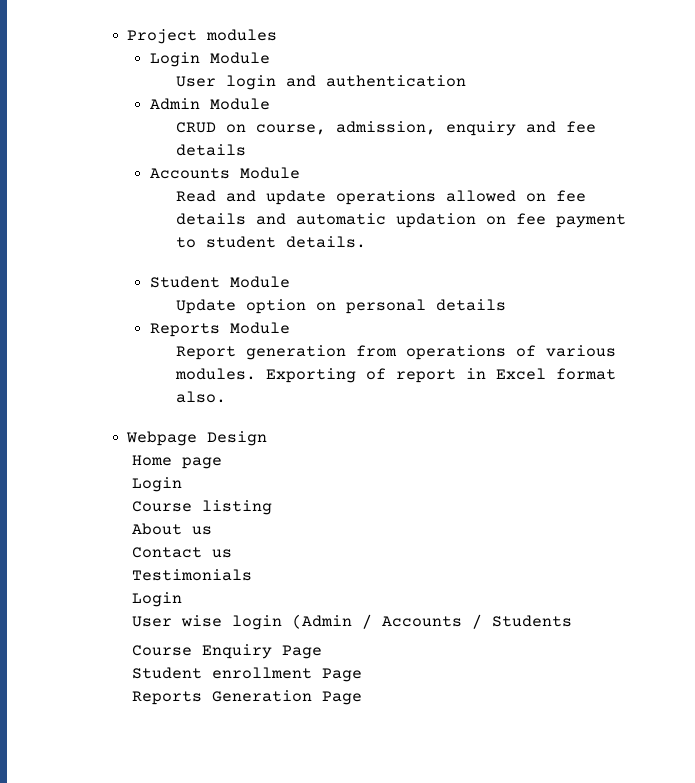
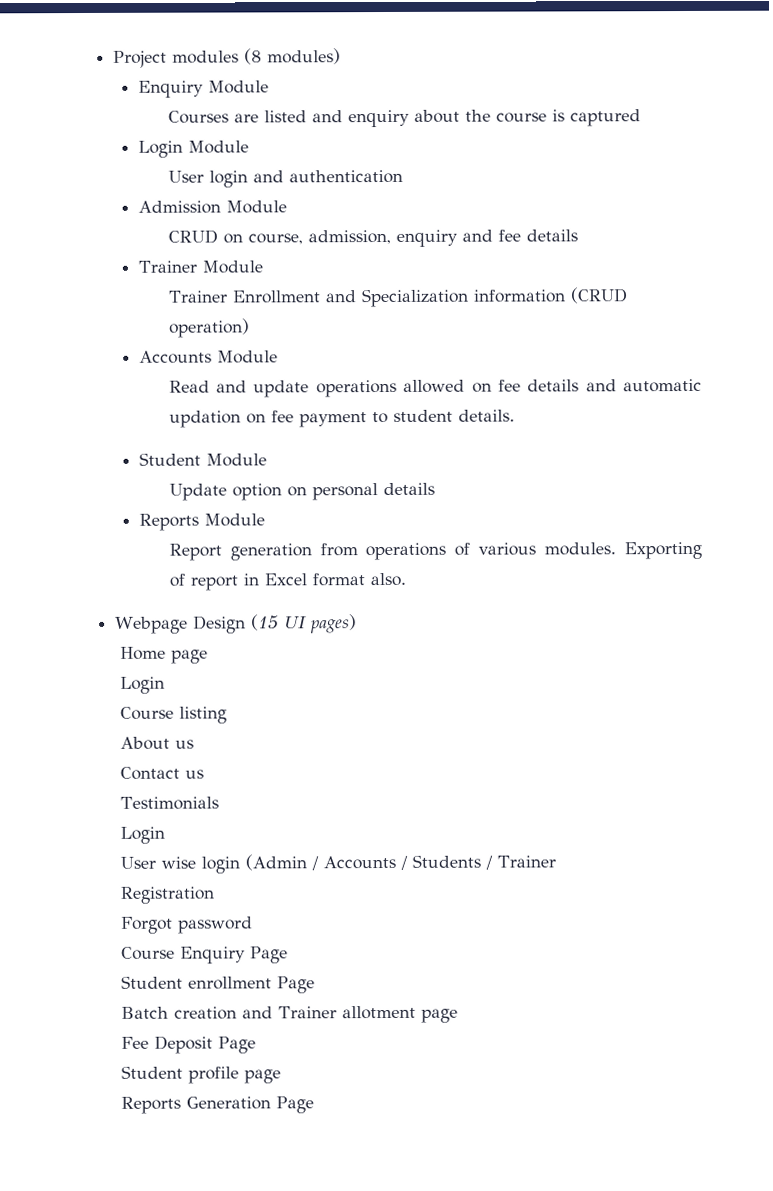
- Project modules
+ Project modules (8 modules)
+ Enquiry Module
+ Courses are listed and enquiry about the course is captured
- Admin Module
+ Admission Module
+ Trainer Module
+ Trainer Enrollment and Specialization information (CRUD operation)
- Webpage Design
+ Webpage Design (15 UI pages)
- User wise login (Admin / Accounts / Students
+ User wise login (Admin / Accounts / Students / Trainer
+ Registration
+ Forgot password
+ Batch creation and Trainer allotment page
+ Fee Deposit Page
+ Student profile page

